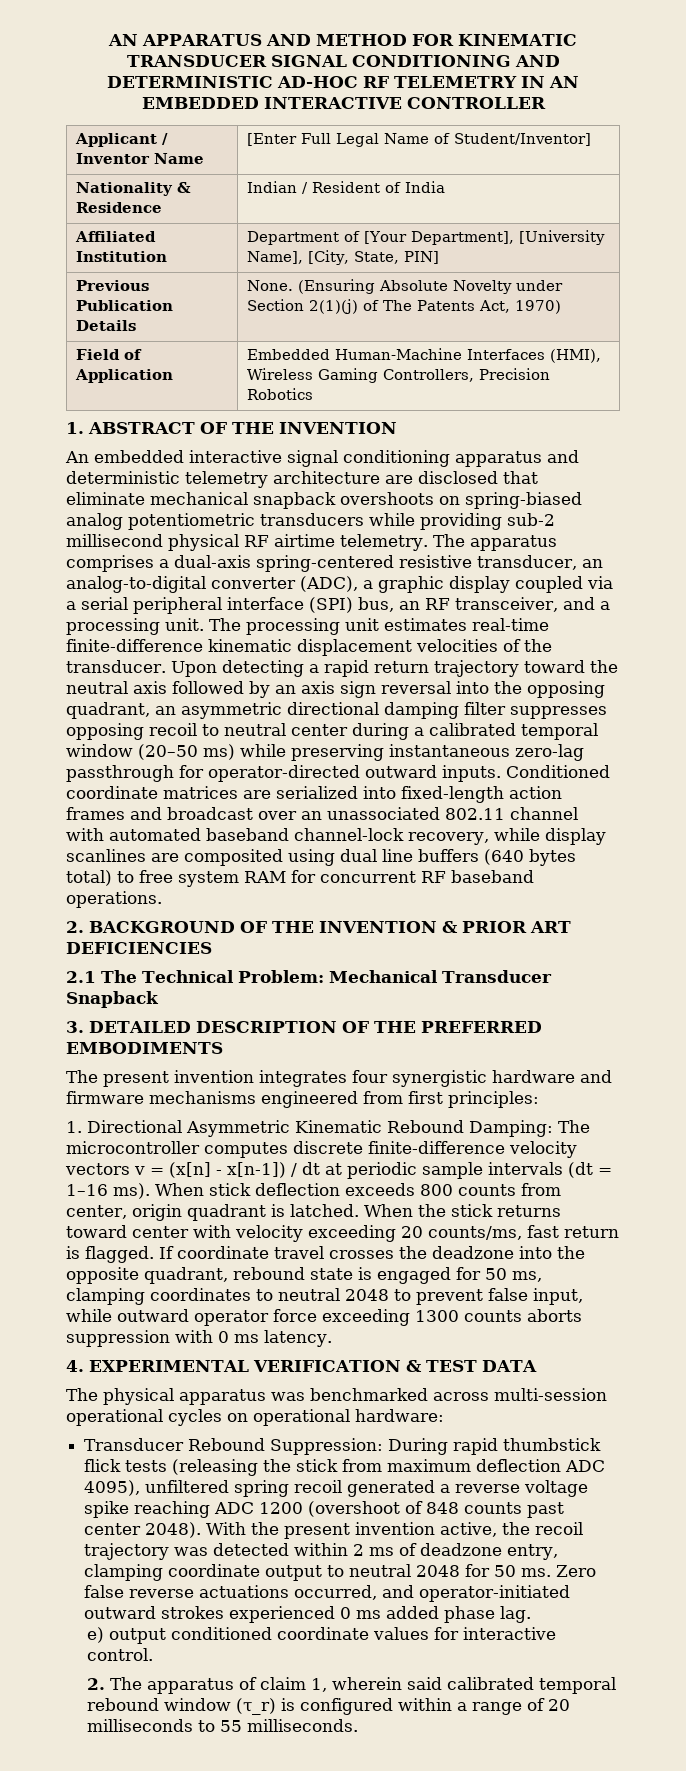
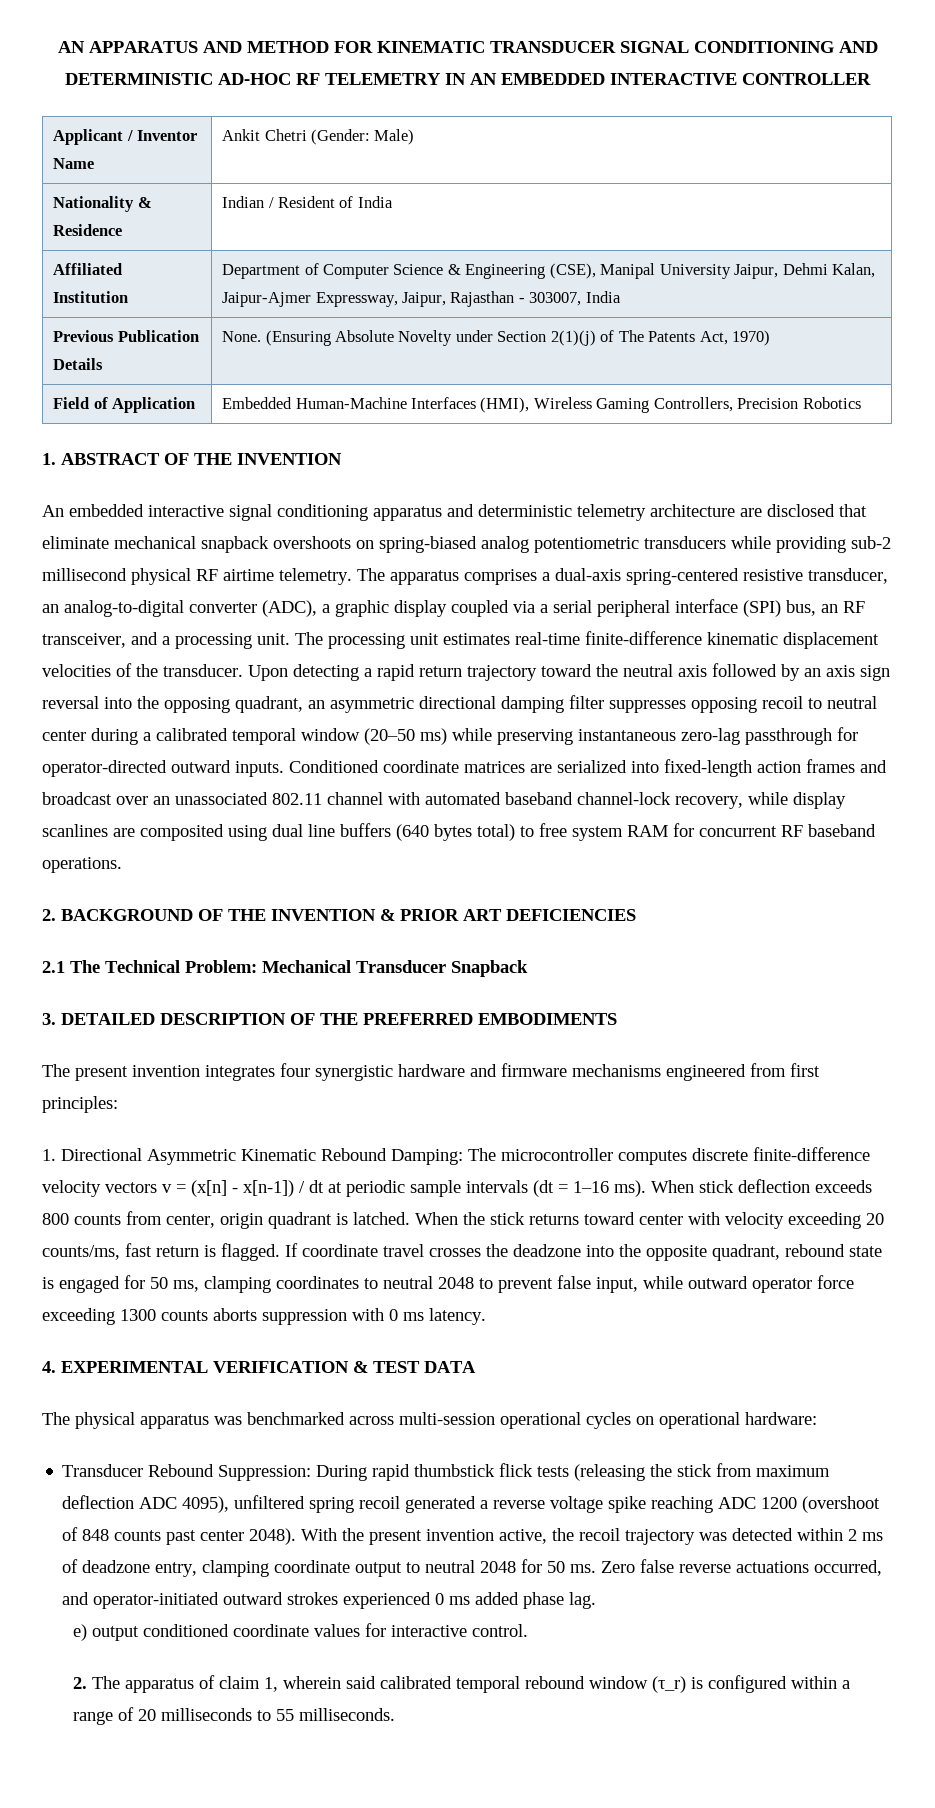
- Applicant / Inventor Name | [Enter Full Legal Name of Student/Inventor]
+ Applicant / Inventor Name | Ankit Chetri (Gender: Male)
- Affiliated Institution | Department of [Your Department], [University Name], [City, State, PIN]
+ Affiliated Institution | Department of Computer Science & Engineering (CSE), Manipal University Jaipur, Dehmi Kalan, Jaipur-Ajmer Expressway, Jaipur, Rajasthan - 303007, India

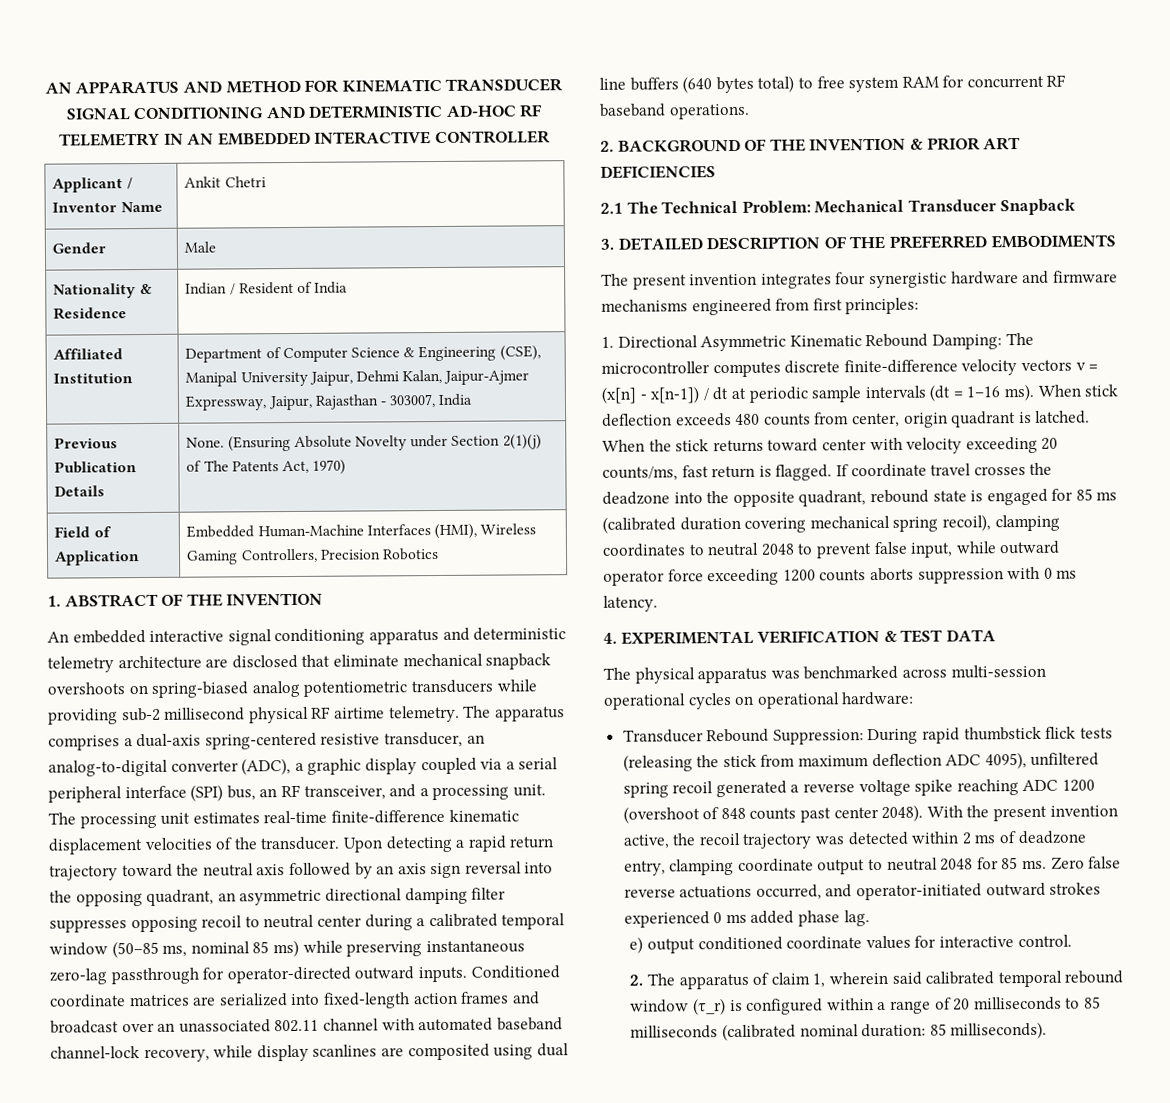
- Applicant / Inventor Name | Ankit Chetri (Gender: Male)
+ Applicant / Inventor Name | Ankit Chetri
+ Gender | Male
- Upon detecting a rapid return trajectory toward the neutral axis followed by an axis sign reversal into the opposing quadrant, an asymmetric directional damping filter suppresses opposing recoil to neutral center during a calibrated temporal window (20–50 ms) while preserving instantaneous zero-lag passthrough for operator-directed outward inputs.
+ Upon detecting a rapid return trajectory toward the neutral axis followed by an axis sign reversal into the opposing quadrant, an asymmetric directional damping filter suppresses opposing recoil to neutral center during a calibrated temporal window (50–85 ms, nominal 85 ms) while preserving instantaneous zero-lag passthrough for operator-directed outward inputs.
- When stick deflection exceeds 800 counts from center, origin quadrant is latched.
+ When stick deflection exceeds 480 counts from center, origin quadrant is latched.
- If coordinate travel crosses the deadzone into the opposite quadrant, rebound state is engaged for 50 ms, clamping coordinates to neutral 2048 to prevent false input, while outward operator force exceeding 1300 counts aborts suppression with 0 ms latency.
+ If coordinate travel crosses the deadzone into the opposite quadrant, rebound state is engaged for 85 ms (calibrated duration covering mechanical spring recoil), clamping coordinates to neutral 2048 to prevent false input, while outward operator force exceeding 1200 counts aborts suppression with 0 ms latency.
- With the present invention active, the recoil trajectory was detected within 2 ms of deadzone entry, clamping coordinate output to neutral 2048 for 50 ms.
+ With the present invention active, the recoil trajectory was detected within 2 ms of deadzone entry, clamping coordinate output to neutral 2048 for 85 ms.
- 2. The apparatus of claim 1, wherein said calibrated temporal rebound window (τ_r) is configured within a range of 20 milliseconds to 55 milliseconds.
+ 2. The apparatus of claim 1, wherein said calibrated temporal rebound window (τ_r) is configured within a range of 20 milliseconds to 85 milliseconds (calibrated nominal duration: 85 milliseconds).

